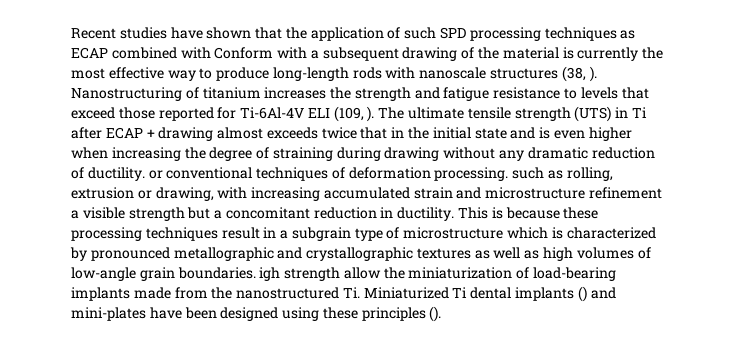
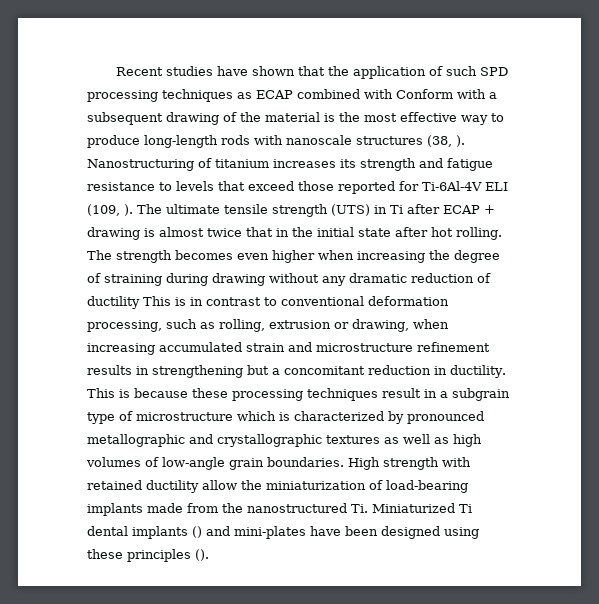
- Recent studies have shown that the application of such SPD processing techniques as ECAP combined with Conform with a subsequent drawing of the material is currently the most effective way to produce long-length rods with nanoscale structures (38, ).
+ Recent studies have shown that the application of such SPD processing techniques as ECAP combined with Conform with a subsequent drawing of the material is the most effective way to produce long-length rods with nanoscale structures (38, ).
- Nanostructuring of titanium increases the strength and fatigue resistance to levels that exceed those reported for Ti-6Al-4V ELI (109, ).
+ Nanostructuring of titanium increases its strength and fatigue resistance to levels that exceed those reported for Ti-6Al-4V ELI (109, ).
- The ultimate tensile strength (UTS) in Ti after ECAP + drawing almost exceeds twice that in the initial state and is even higher when increasing the degree of straining during drawing without any dramatic reduction of ductility. or conventional techniques of deformation processing. such as rolling, extrusion or drawing, with increasing accumulated strain and microstructure refinement a visible strength but a concomitant reduction in ductility.
+ The ultimate tensile strength (UTS) in Ti after ECAP + drawing is almost twice that in the initial state after hot rolling. The strength becomes even higher when increasing the degree of straining during drawing without any dramatic reduction of ductility This is in contrast to conventional deformation processing, such as rolling, extrusion or drawing, when increasing accumulated strain and microstructure refinement results in strengthening but a concomitant reduction in ductility.
- This is because these processing techniques result in a subgrain type of microstructure which is characterized by pronounced metallographic and crystallographic textures as well as high volumes of low-angle grain boundaries. igh strength allow the miniaturization of load-bearing implants made from the nanostructured Ti. Miniaturized Ti dental implants () and mini-plates have been designed using these principles ().
+ This is because these processing techniques result in a subgrain type of microstructure which is characterized by pronounced metallographic and crystallographic textures as well as high volumes of low-angle grain boundaries. High strength with retained ductility allow the miniaturization of load-bearing implants made from the nanostructured Ti. Miniaturized Ti dental implants () and mini-plates have been designed using these principles ().

